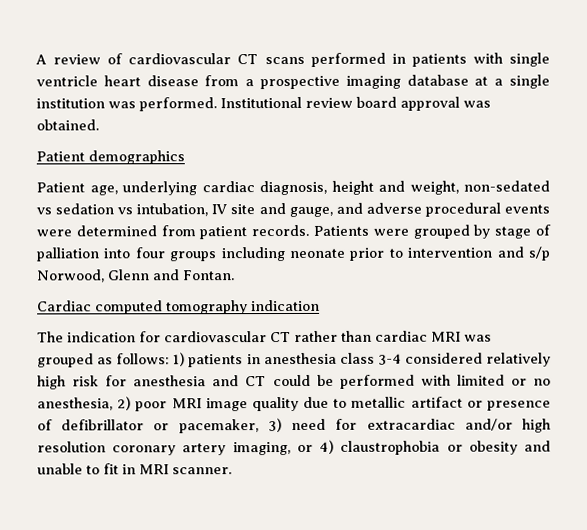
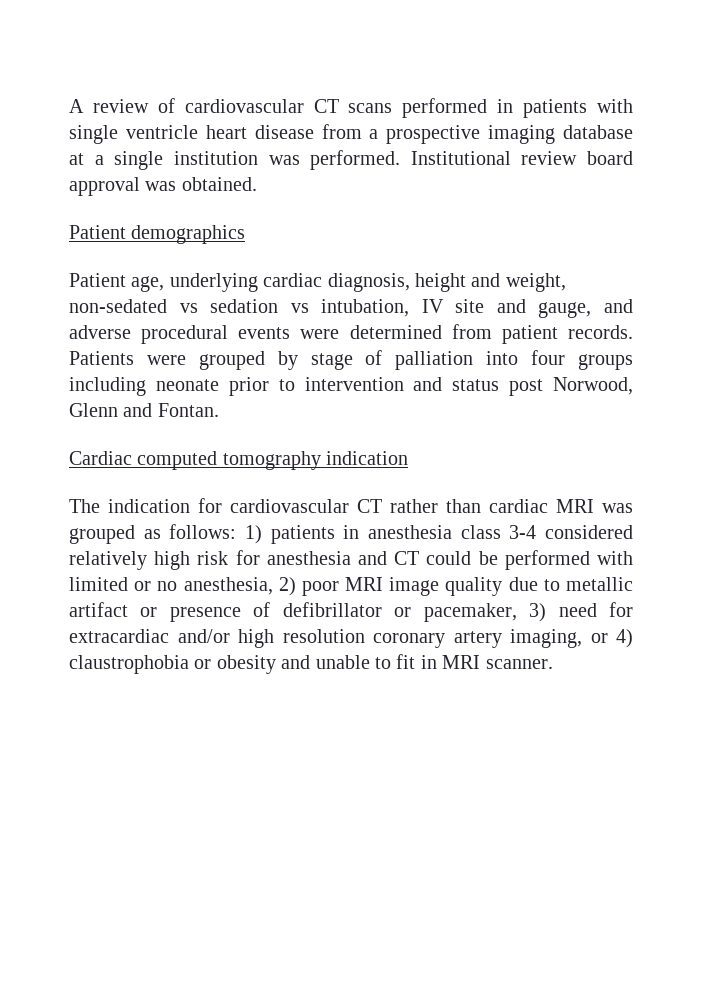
- Patients were grouped by stage of palliation into four groups including neonate prior to intervention and s/p Norwood, Glenn and Fontan.
+ Patients were grouped by stage of palliation into four groups including neonate prior to intervention and status post Norwood, Glenn and Fontan.

